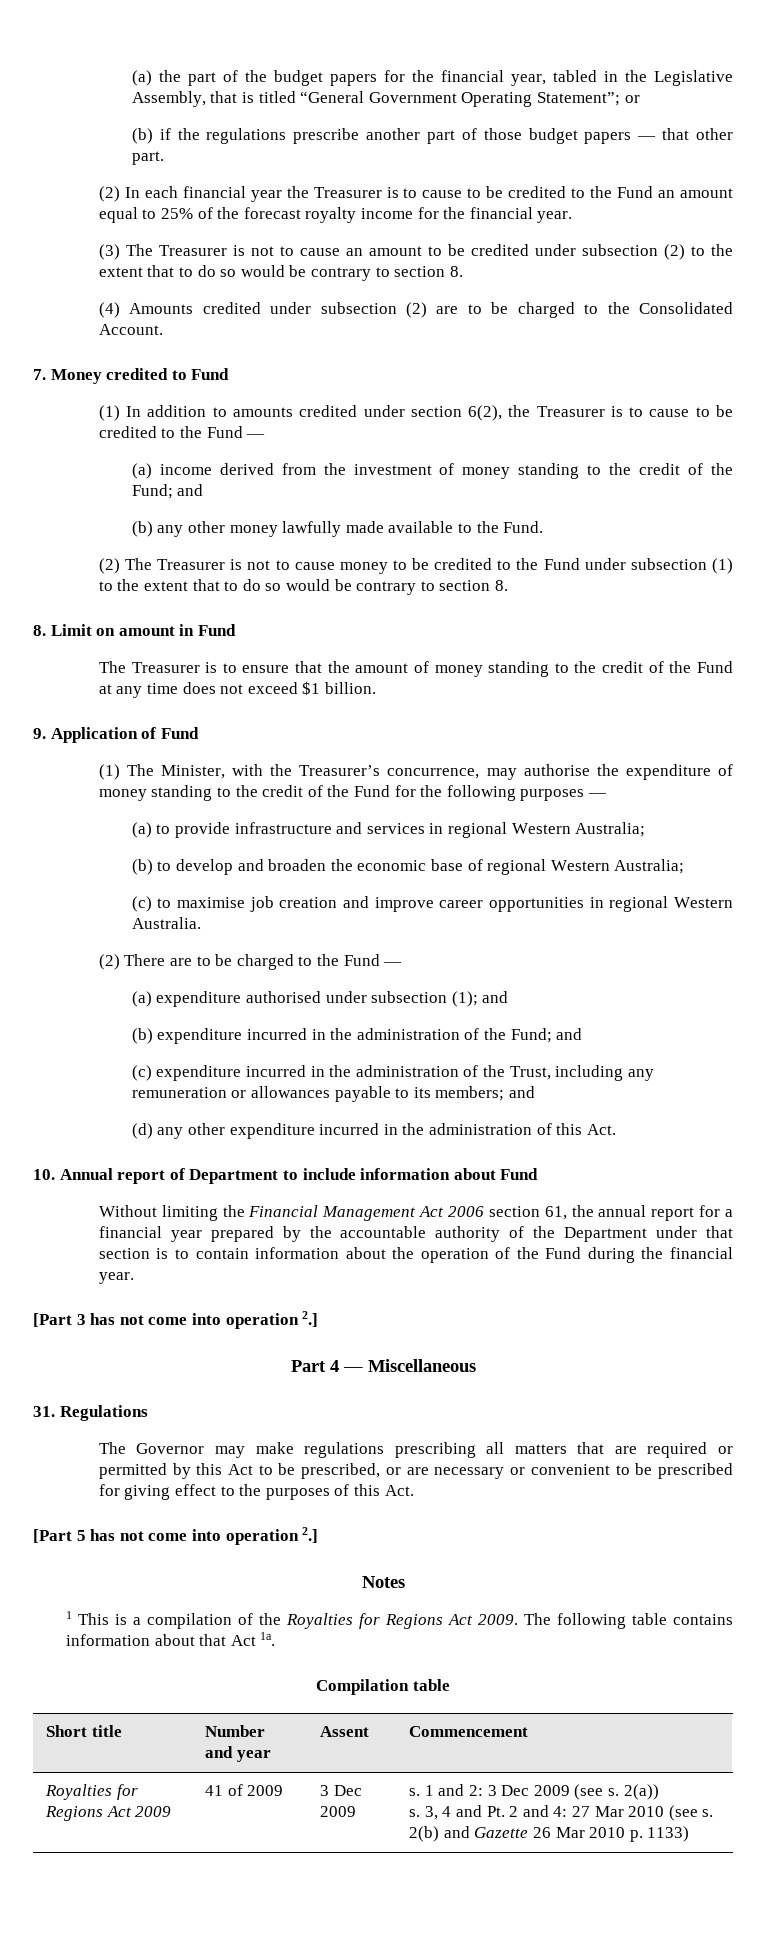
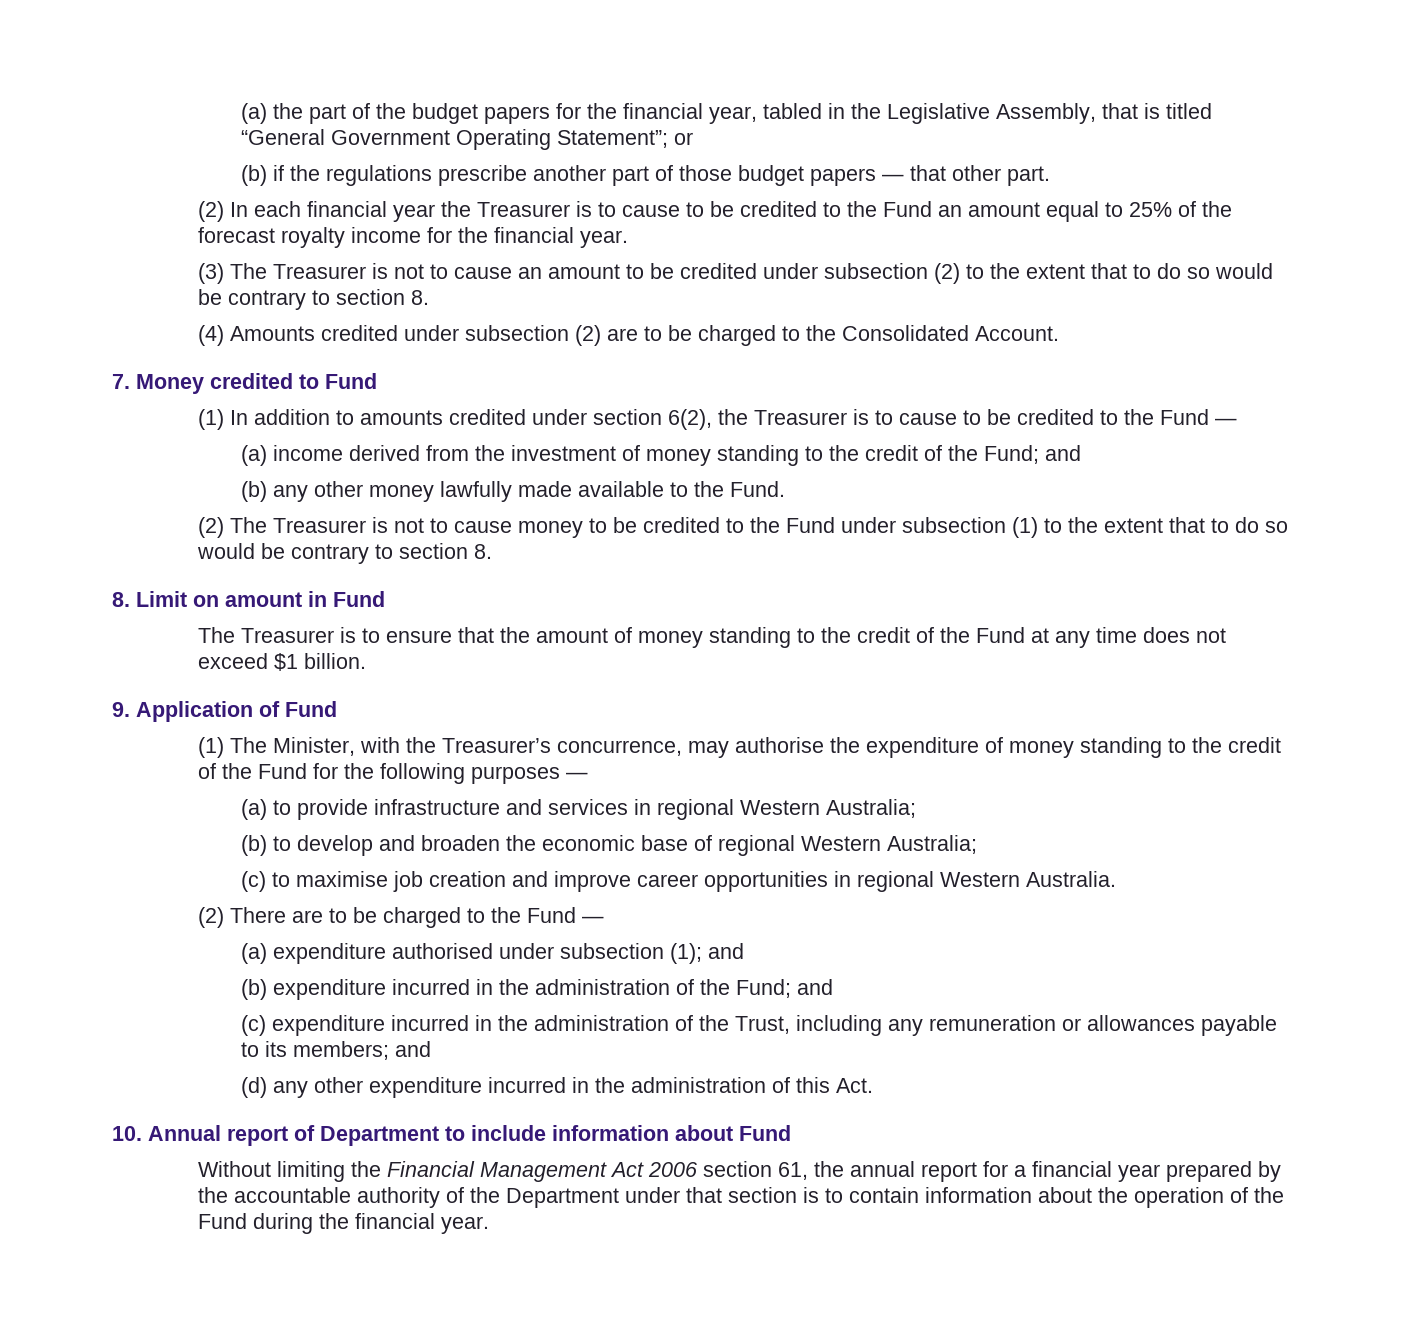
- [Part 3 has not come into operation 2.]
- Part 4 — Miscellaneous
- 31. Regulations
- The Governor may make regulations prescribing all matters that are required or permitted by this Act to be prescribed, or are necessary or convenient to be prescribed for giving effect to the purposes of this Act.
- [Part 5 has not come into operation 2.]
- Notes
- 1 This is a compilation of the Royalties for Regions Act 2009. The following table contains information about that Act 1a.
- Compilation table
- Short title | Number and year | Assent | Commencement
- Royalties for Regions Act 2009 | 41 of 2009 | 3 Dec 2009 | s. 1 and 2: 3 Dec 2009 (see s. 2(a))
- s. 3, 4 and Pt. 2 and 4: 27 Mar 2010 (see s. 2(b) and Gazette 26 Mar 2010 p. 1133)

